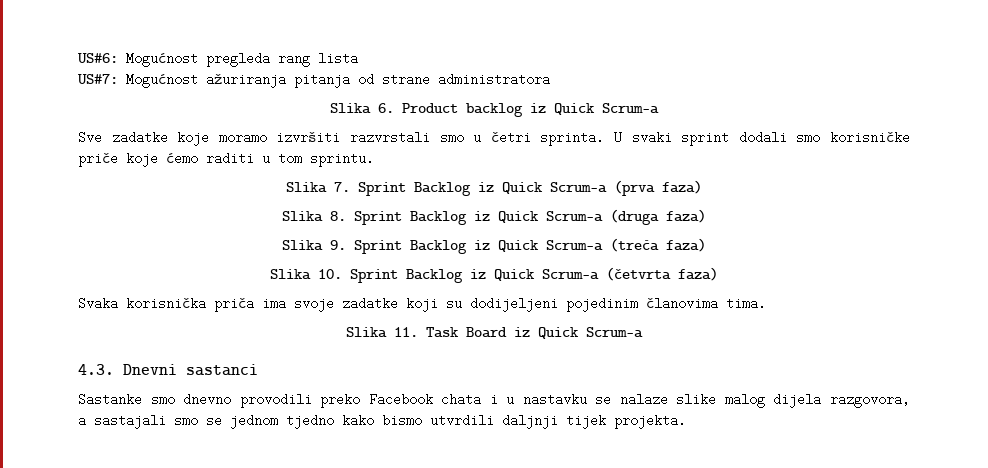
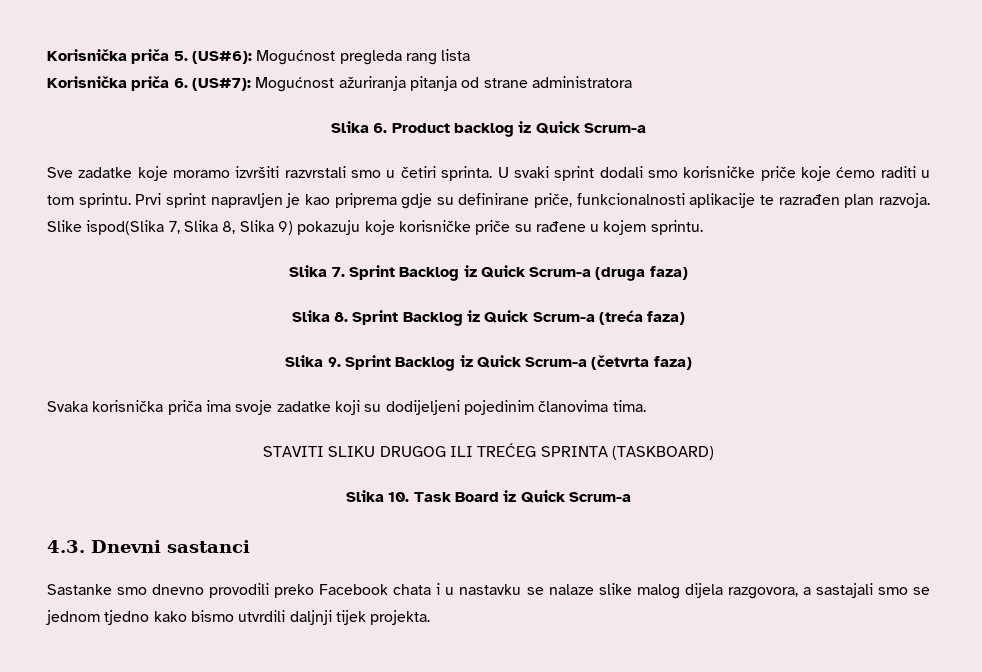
- US#6: Mogućnost pregleda rang lista
+ Korisnička priča 5. (US#6): Mogućnost pregleda rang lista
- US#7: Mogućnost ažuriranja pitanja od strane administratora
+ Korisnička priča 6. (US#7): Mogućnost ažuriranja pitanja od strane administratora
- Sve zadatke koje moramo izvršiti razvrstali smo u četri sprinta.
+ Sve zadatke koje moramo izvršiti razvrstali smo u četiri sprinta.
+ Prvi sprint napravljen je kao priprema gdje su definirane priče, funkcionalnosti aplikacije te razrađen plan razvoja. Slike ispod(Slika 7, Slika 8, Slika 9) pokazuju koje korisničke priče su rađene u kojem sprintu.
- Slika 7. Sprint Backlog iz Quick Scrum-a (prva faza)
+ Slika 7. Sprint Backlog iz Quick Scrum-a (druga faza)
- Slika 8. Sprint Backlog iz Quick Scrum-a (druga faza)
+ Slika 8. Sprint Backlog iz Quick Scrum-a (treća faza)
- Slika 9. Sprint Backlog iz Quick Scrum-a (treća faza)
- Slika 10. Sprint Backlog iz Quick Scrum-a (četvrta faza)
+ Slika 9. Sprint Backlog iz Quick Scrum-a (četvrta faza)
- Slika 11. Task Board iz Quick Scrum-a
+ STAVITI SLIKU DRUGOG ILI TREĆEG SPRINTA (TASKBOARD)
+ Slika 10. Task Board iz Quick Scrum-a

